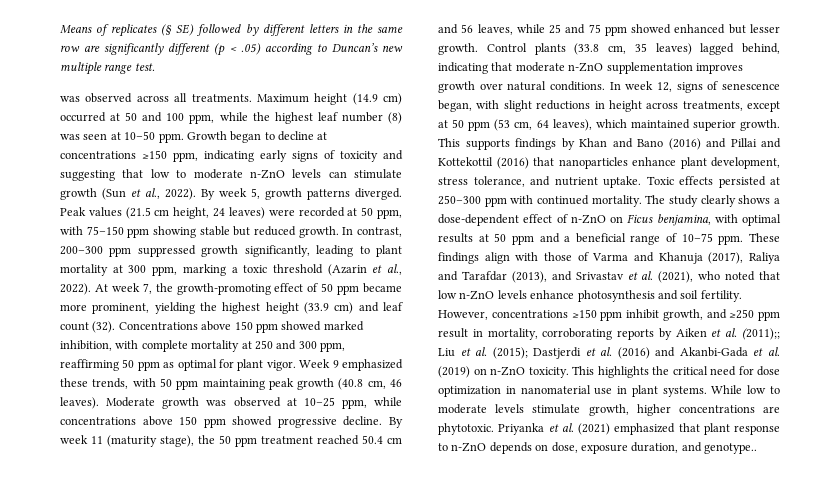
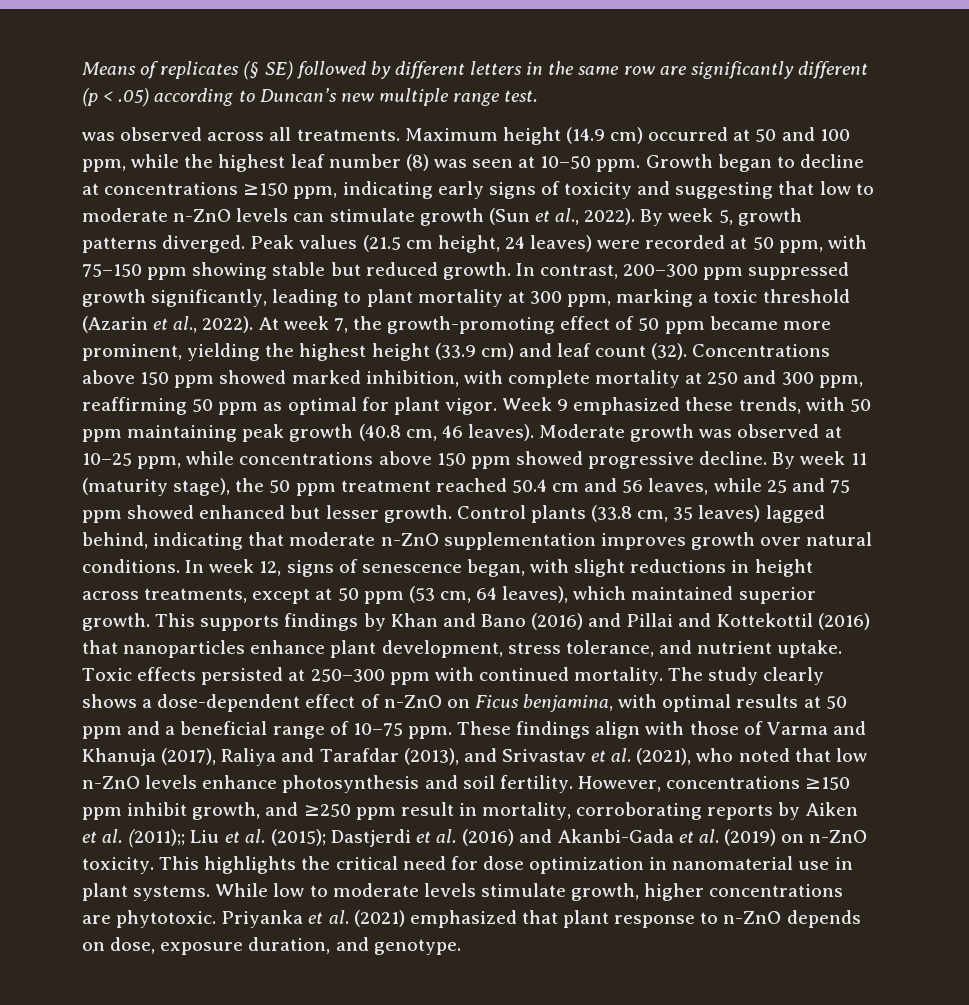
- Priyanka et al. (2021) emphasized that plant response to n-ZnO depends on dose, exposure duration, and genotype..
+ Priyanka et al. (2021) emphasized that plant response to n-ZnO depends on dose, exposure duration, and genotype.

